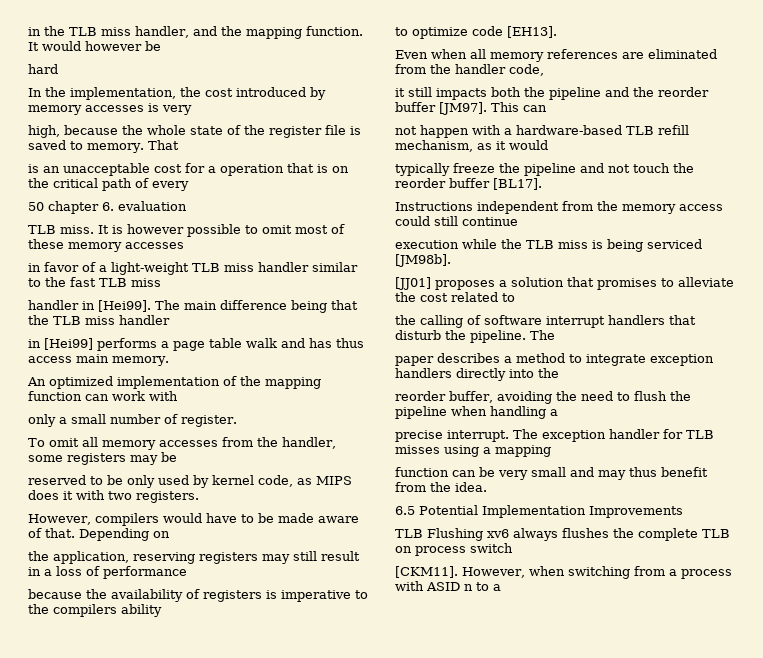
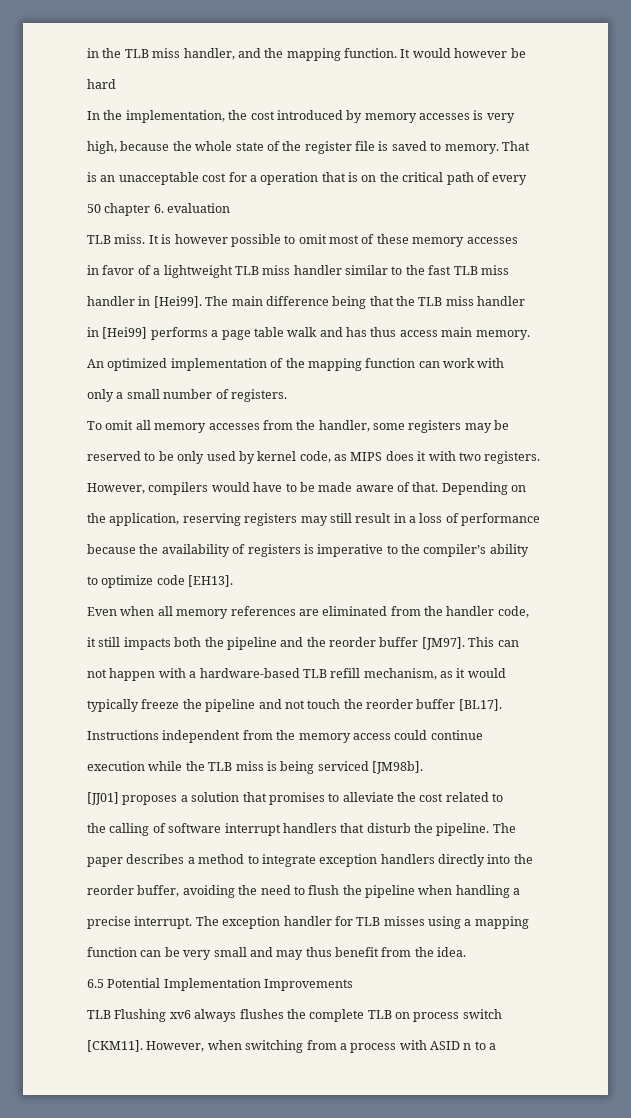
- in favor of a light-weight TLB miss handler similar to the fast TLB miss
+ in favor of a lightweight TLB miss handler similar to the fast TLB miss
- only a small number of register.
+ only a small number of registers.
- because the availability of registers is imperative to the compilers ability
+ because the availability of registers is imperative to the compiler’s ability
- Instructions independent from the memory access could still continue
+ Instructions independent from the memory access could continue

